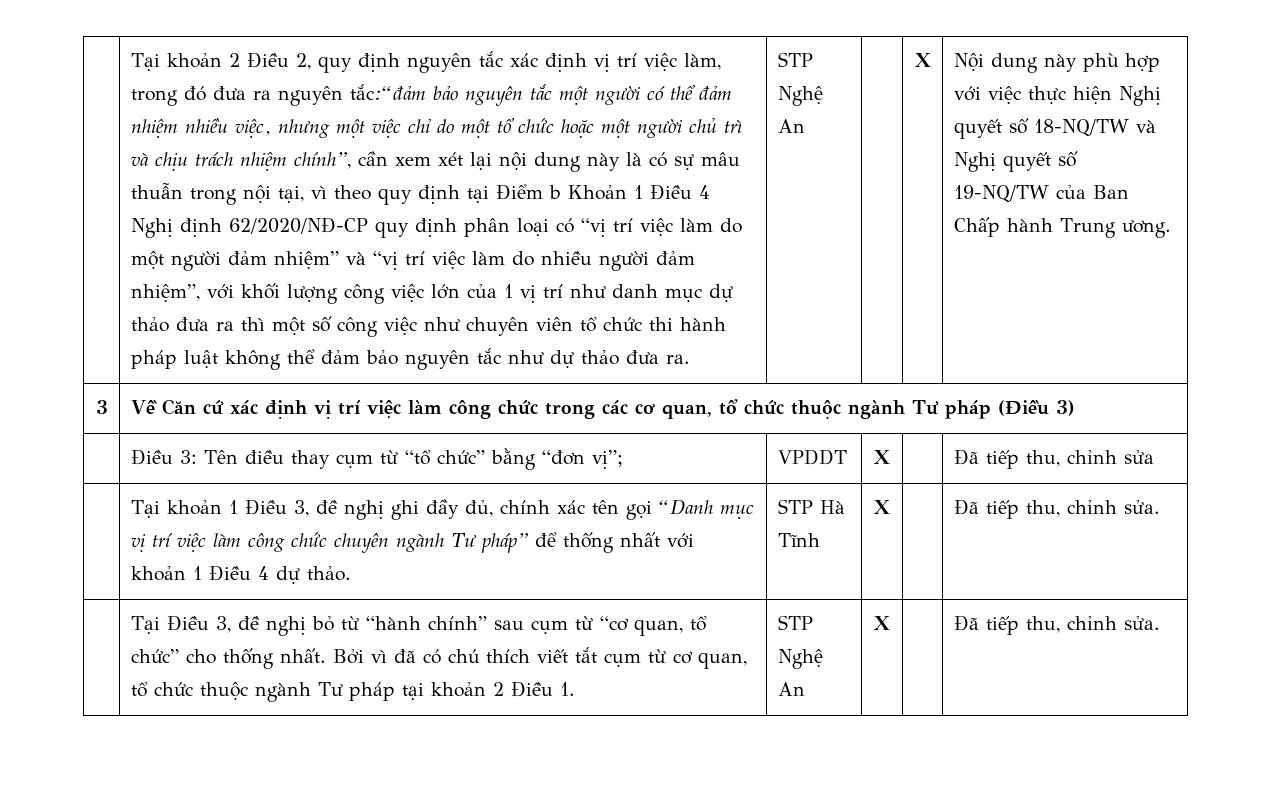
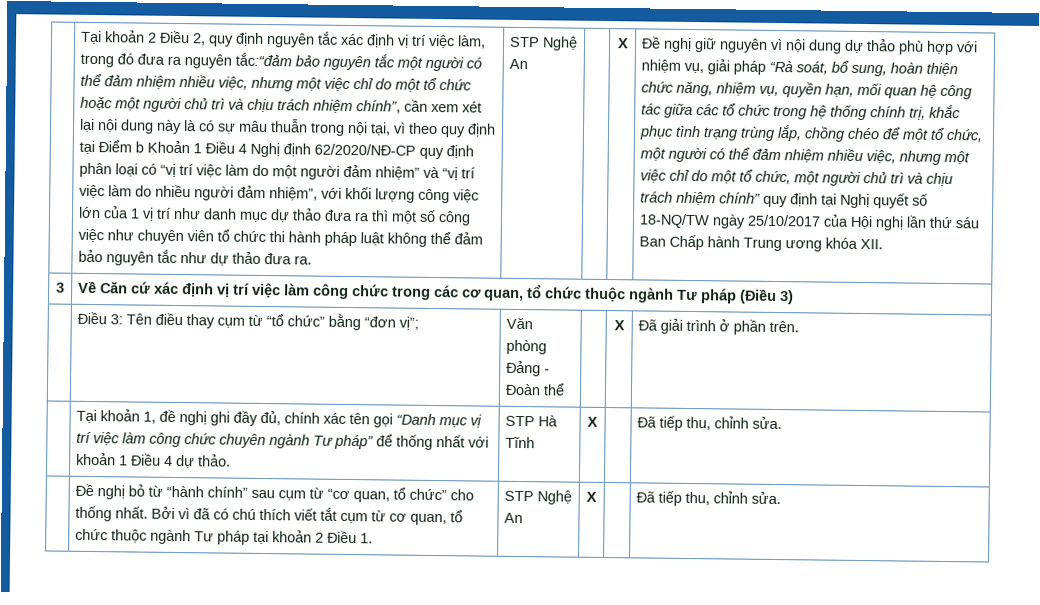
- Nội dung này phù hợp với việc thực hiện Nghị quyết số 18-NQ/TW và Nghị quyết số 19-NQ/TW của Ban Chấp hành Trung ương.
+ Đề nghị giữ nguyên vì nội dung dự thảo phù hợp với nhiệm vụ, giải pháp “Rà soát, bổ sung, hoàn thiện chức năng, nhiệm vụ, quyền hạn, mối quan hệ công tác giữa các tổ chức trong hệ thống chính trị, khắc phục tình trạng trùng lắp, chồng chéo để một tổ chức, một người có thể đảm nhiệm nhiều việc, nhưng một việc chỉ do một tổ chức, một người chủ trì và chịu trách nhiệm chính” quy định tại Nghị quyết số 18-NQ/TW ngày 25/10/2017 của Hội nghị lần thứ sáu Ban Chấp hành Trung ương khóa XII.
- | Điều 3: Tên điều thay cụm từ “tổ chức” bằng “đơn vị”; | VPDDT | X | | Đã tiếp thu, chỉnh sửa
- | Tại khoản 1 Điều 3, đề nghị ghi đầy đủ, chính xác tên gọi “Danh mục vị trí việc làm công chức chuyên ngành Tư pháp” để thống nhất với khoản 1 Điều 4 dự thảo.
+ | Điều 3: Tên điều thay cụm từ “tổ chức” bằng “đơn vị”; | Văn phòng Đảng - Đoàn thể | | X | Đã giải trình ở phần trên.
+ | Tại khoản 1, đề nghị ghi đầy đủ, chính xác tên gọi “Danh mục vị trí việc làm công chức chuyên ngành Tư pháp” để thống nhất với khoản 1 Điều 4 dự thảo.
- Tại Điều 3, đề nghị bỏ từ “hành chính” sau cụm từ “cơ quan, tổ chức” cho thống nhất.
+ Đề nghị bỏ từ “hành chính” sau cụm từ “cơ quan, tổ chức” cho thống nhất.

